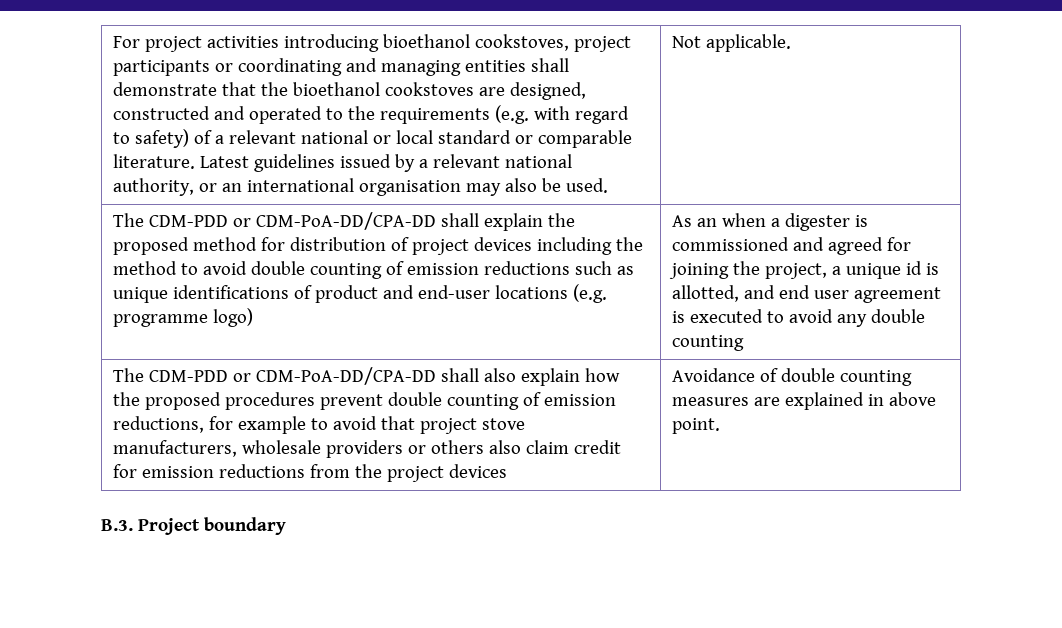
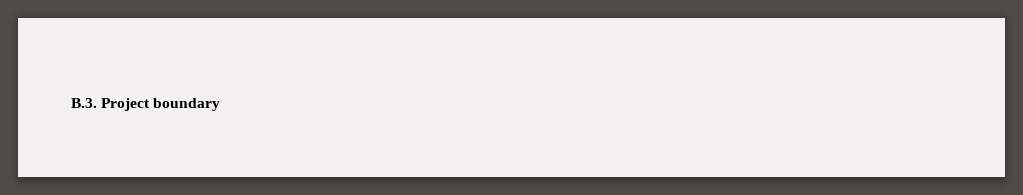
- For project activities introducing bioethanol cookstoves, project participants or coordinating and managing entities shall demonstrate that the bioethanol cookstoves are designed, constructed and operated to the requirements (e.g. with regard to safety) of a relevant national or local standard or comparable literature. Latest guidelines issued by a relevant national authority, or an international organisation may also be used. | Not applicable.
- The CDM-PDD or CDM-PoA-DD/CPA-DD shall explain the proposed method for distribution of project devices including the method to avoid double counting of emission reductions such as unique identifications of product and end-user locations (e.g. programme logo) | As an when a digester is commissioned and agreed for joining the project, a unique id is allotted, and end user agreement is executed to avoid any double counting
- The CDM-PDD or CDM-PoA-DD/CPA-DD shall also explain how the proposed procedures prevent double counting of emission reductions, for example to avoid that project stove manufacturers, wholesale providers or others also claim credit for emission reductions from the project devices | Avoidance of double counting measures are explained in above point.

